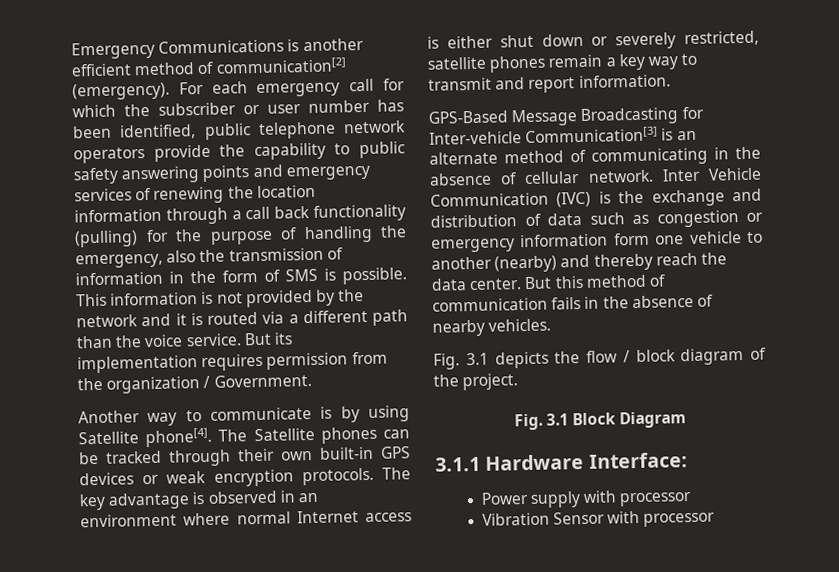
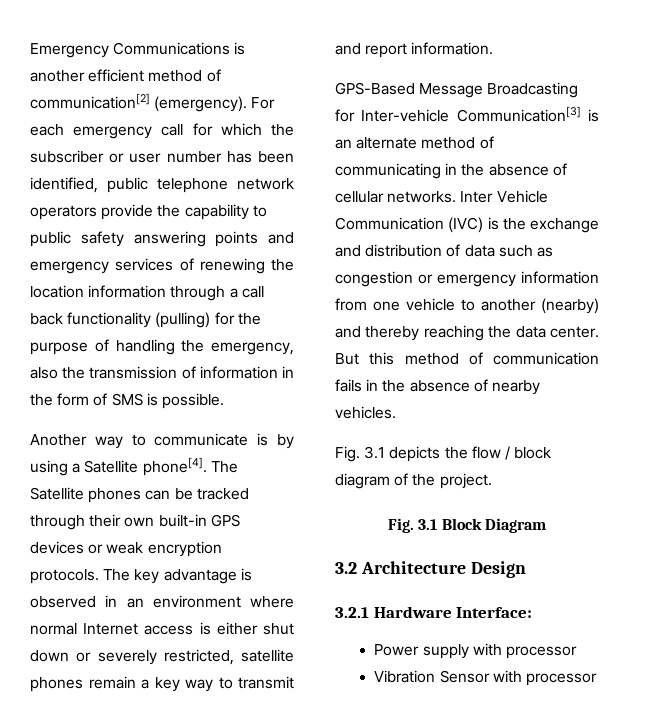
- This information is not provided by the network and it is routed via a different path than the voice service. But its implementation requires permission from the organization / Government.
- Another way to communicate is by using Satellite phone[4].
+ Another way to communicate is by using a Satellite phone[4].
- GPS-Based Message Broadcasting for Inter-vehicle Communication[3] is an alternate method of communicating in the absence of cellular network.
+ GPS-Based Message Broadcasting for Inter-vehicle Communication[3] is an alternate method of communicating in the absence of cellular networks.
- Inter Vehicle Communication (IVC) is the exchange and distribution of data such as congestion or emergency information form one vehicle to another (nearby) and thereby reach the data center.
+ Inter Vehicle Communication (IVC) is the exchange and distribution of data such as congestion or emergency information from one vehicle to another (nearby) and thereby reaching the data center.
- 3.1.1 Hardware Interface:
+ 3.2 Architecture Design
+ 3.2.1 Hardware Interface:

